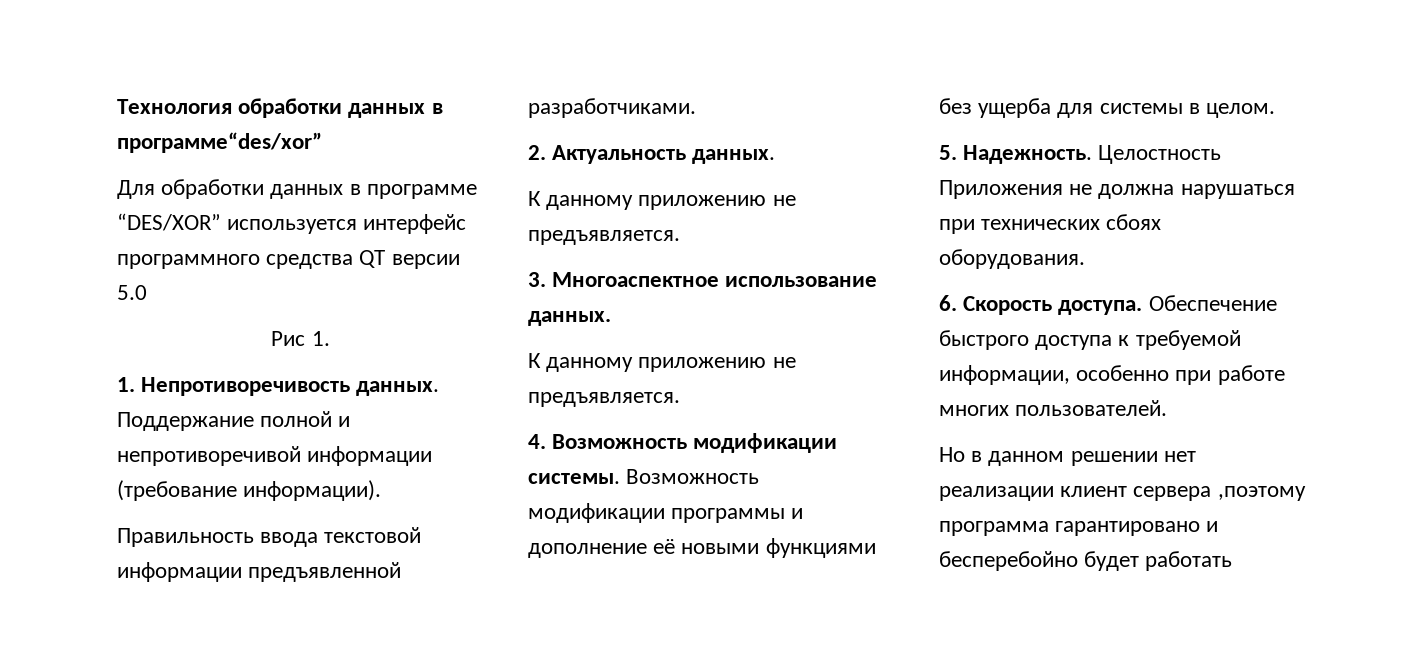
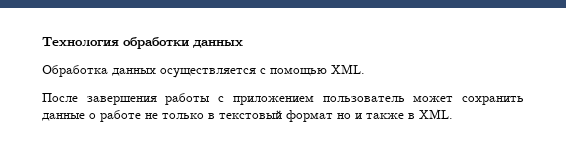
- Технология обработки данных в программе“des/xor”
- Для обработки данных в программе “DES/XOR” используется интерфейс программного средства QT версии 5.0
- Рис 1.
- 1. Непротиворечивость данных. Поддержание полной и непротиворечивой информации (требование информации).
- Правильность ввода текстовой информации предъявленной разработчиками.
- 2. Актуальность данных.
- К данному приложению не предъявляется.
- 3. Многоаспектное использование данных.
- К данному приложению не предъявляется.
- 4. Возможность модификации системы. Возможность модификации программы и дополнение её новыми функциями без ущерба для системы в целом.
- 5. Надежность. Целостность Приложения не должна нарушаться при технических сбоях оборудования.
- 6. Скорость доступа. Обеспечение быстрого доступа к требуемой информации, особенно при работе многих пользователей.
- Но в данном решении нет реализации клиент сервера ,поэтому программа гарантировано и бесперебойно будет работать
+ Технология обработки данных
+ Обработка данных осуществляется с помощью XML.
+ После завершения работы с приложением пользователь может сохранить данные о работе не только в текстовый формат но и также в XML.

